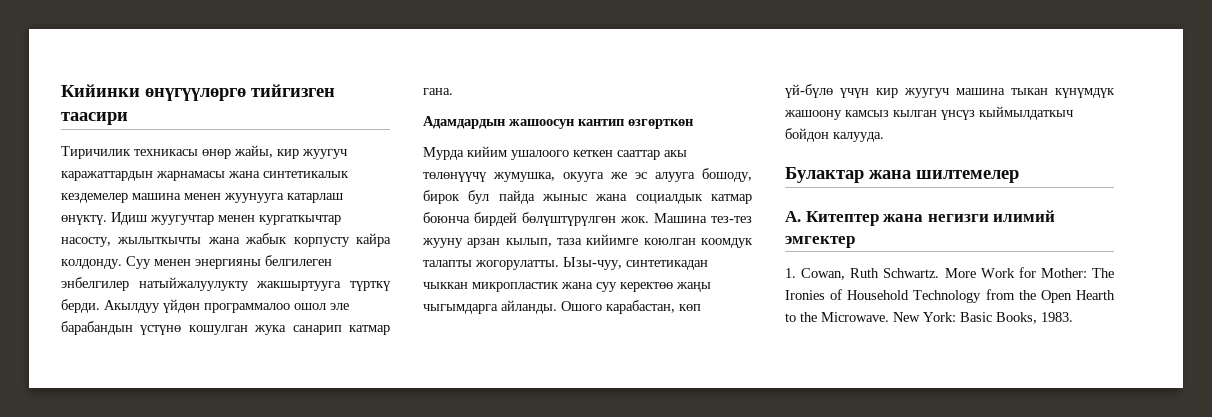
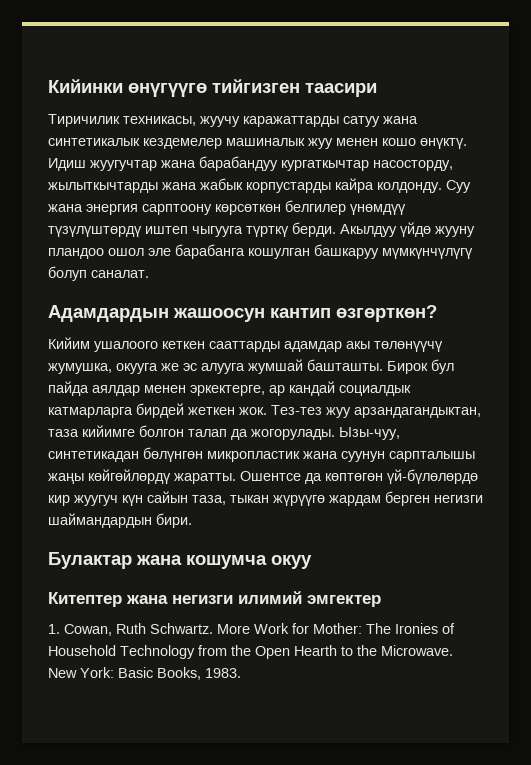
- Кийинки өнүгүүлөргө тийгизген таасири
+ Кийинки өнүгүүгө тийгизген таасири
- Тиричилик техникасы өнөр жайы, кир жуугуч каражаттардын жарнамасы жана синтетикалык кездемелер машина менен жуунууга катарлаш өнүктү. Идиш жуугучтар менен кургаткычтар насосту, жылыткычты жана жабык корпусту кайра колдонду.
+ Тиричилик техникасы, жуучу каражаттарды сатуу жана синтетикалык кездемелер машиналык жуу менен кошо өнүктү. Идиш жуугучтар жана барабандуу кургаткычтар насосторду, жылыткычтарды жана жабык корпустарды кайра колдонду.
- Суу менен энергияны белгилеген энбелгилер натыйжалуулукту жакшыртууга түрткү берди. Акылдуу үйдөн программалоо ошол эле барабандын үстүнө кошулган жука санарип катмар гана.
- Адамдардын жашоосун кантип өзгөрткөн
- Мурда кийим ушалоого кеткен сааттар акы төлөнүүчү жумушка, окууга же эс алууга бошоду, бирок бул пайда жыныс жана социалдык катмар боюнча бирдей бөлүштүрүлгөн жок. Машина тез-тез жууну арзан кылып, таза кийимге коюлган коомдук талапты жогорулатты.
+ Суу жана энергия сарптоону көрсөткөн белгилер үнөмдүү түзүлүштөрдү иштеп чыгууга түрткү берди. Акылдуу үйдө жууну пландоо ошол эле барабанга кошулган башкаруу мүмкүнчүлүгү болуп саналат.
+ Адамдардын жашоосун кантип өзгөрткөн?
+ Кийим ушалоого кеткен сааттарды адамдар акы төлөнүүчү жумушка, окууга же эс алууга жумшай башташты. Бирок бул пайда аялдар менен эркектерге, ар кандай социалдык катмарларга бирдей жеткен жок. Тез-тез жуу арзандагандыктан, таза кийимге болгон талап да жогорулады.
- Ызы-чуу, синтетикадан чыккан микропластик жана суу керектөө жаңы чыгымдарга айланды. Ошого карабастан, көп үй-бүлө үчүн кир жуугуч машина тыкан күнүмдүк жашоону камсыз кылган үнсүз кыймылдаткыч бойдон калууда.
+ Ызы-чуу, синтетикадан бөлүнгөн микропластик жана суунун сарпталышы жаңы көйгөйлөрдү жаратты. Ошентсе да көптөгөн үй-бүлөлөрдө кир жуугуч күн сайын таза, тыкан жүрүүгө жардам берген негизги шаймандардын бири.
- Булактар жана шилтемелер
- A. Китептер жана негизги илимий эмгектер
+ Булактар жана кошумча окуу
+ Китептер жана негизги илимий эмгектер

